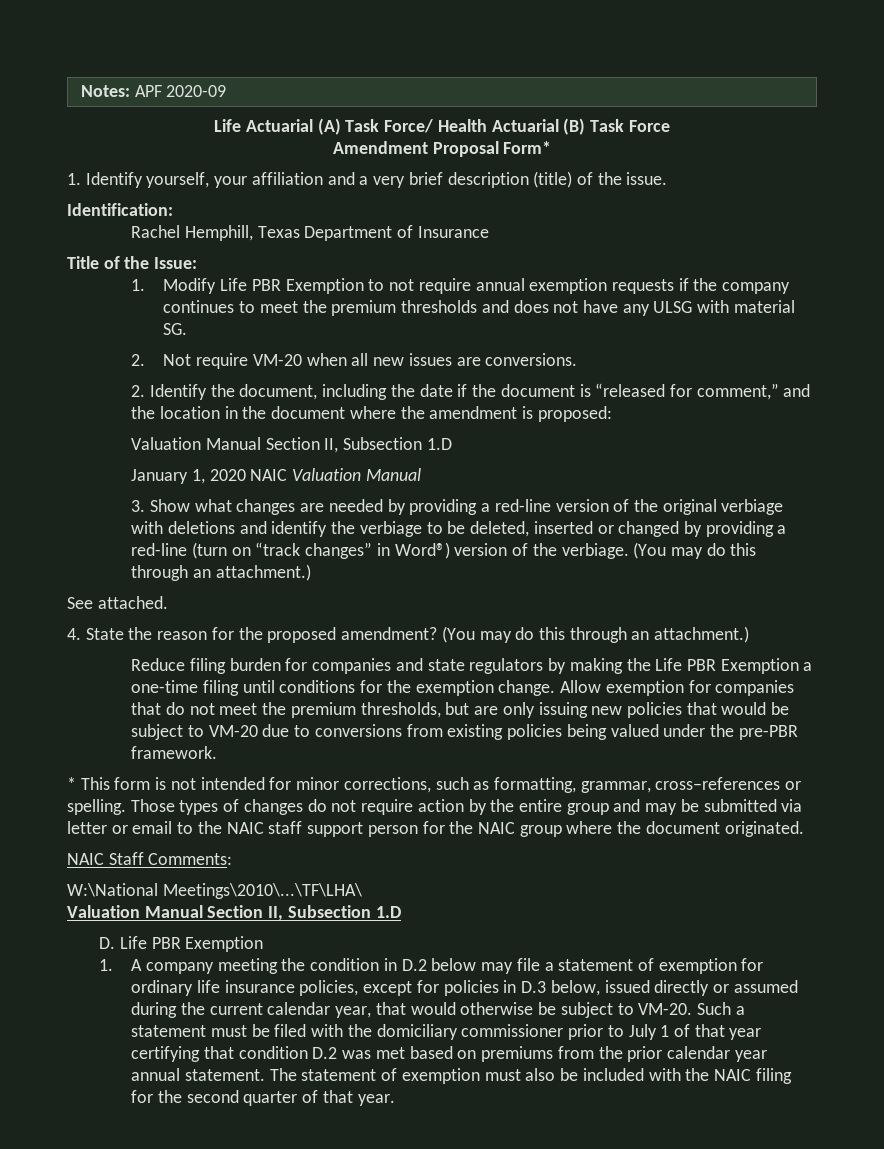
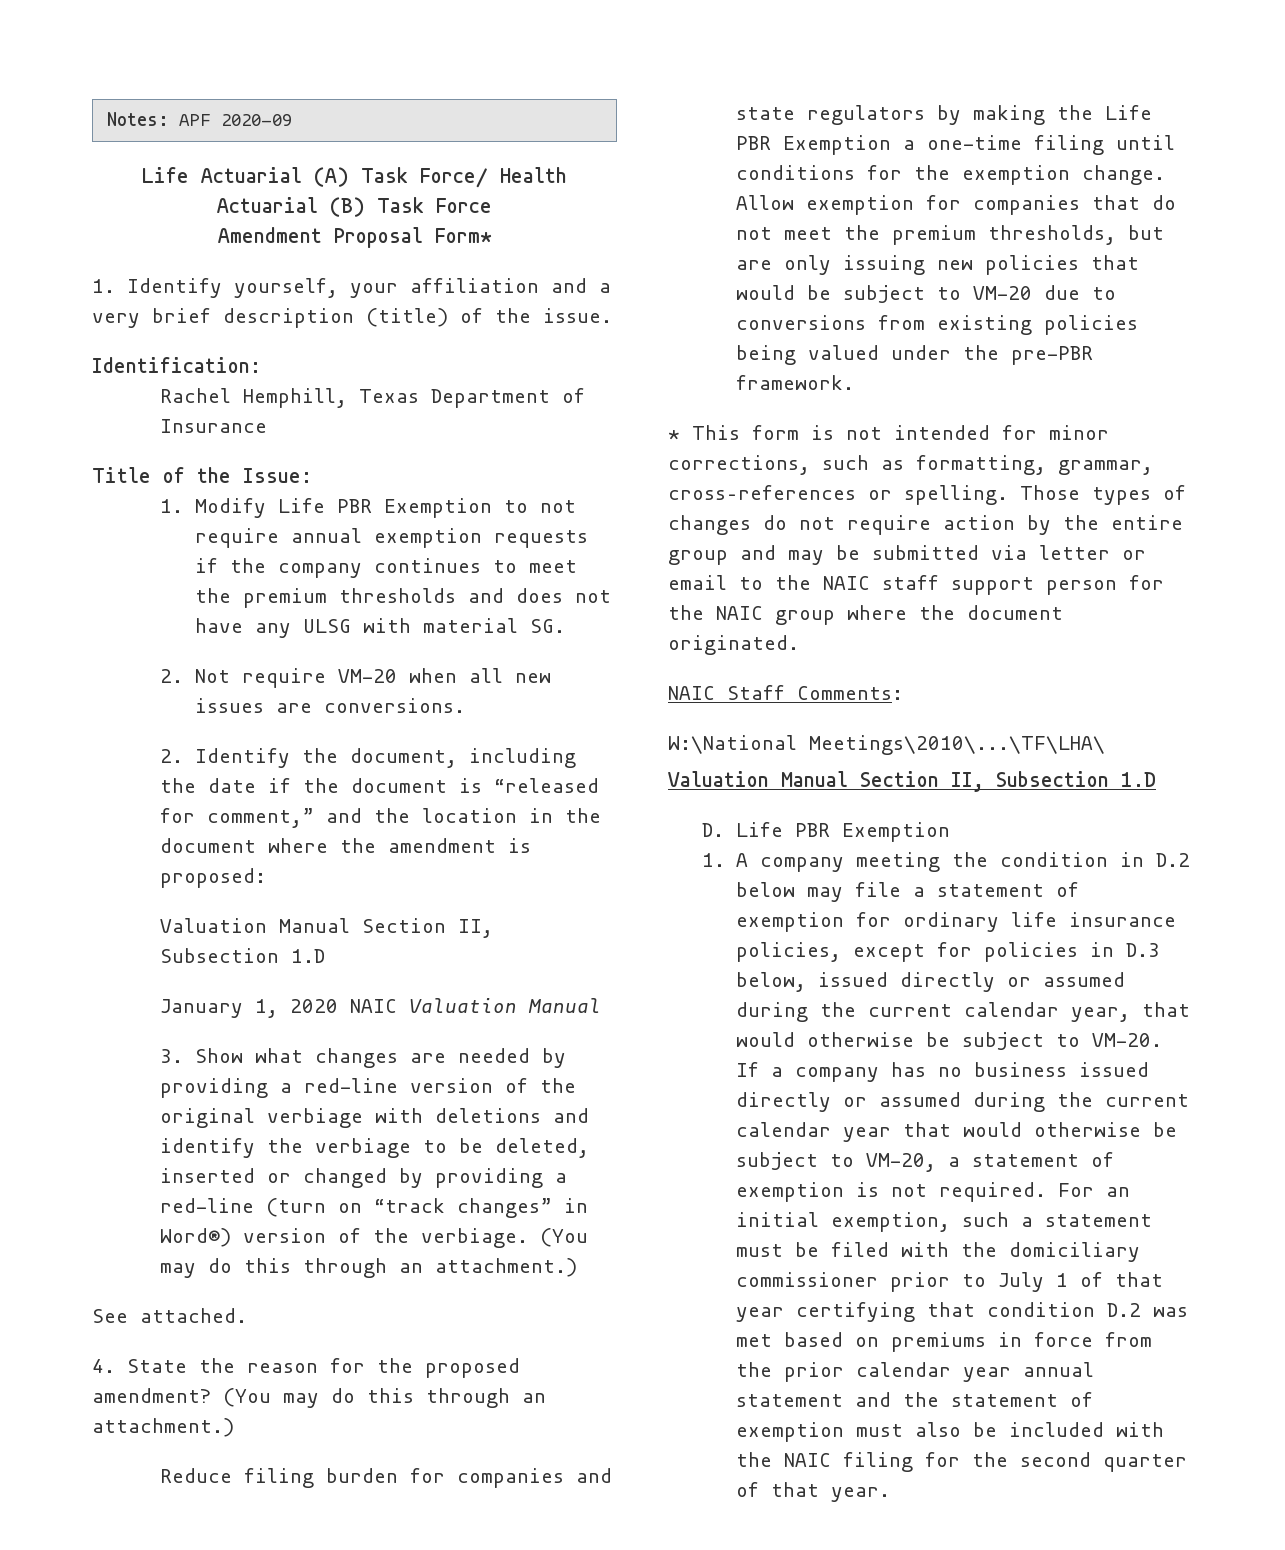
- Such a statement must be filed with the domiciliary commissioner prior to July 1 of that year certifying that condition D.2 was met based on premiums from the prior calendar year annual statement. The statement of exemption must also be included with the NAIC filing for the second quarter of that year.
+ If a company has no business issued directly or assumed during the current calendar year that would otherwise be subject to VM-20, a statement of exemption is not required. For an initial exemption, such a statement must be filed with the domiciliary commissioner prior to July 1 of that year certifying that condition D.2 was met based on premiums in force from the prior calendar year annual statement and the statement of exemption must also be included with the NAIC filing for the second quarter of that year.

